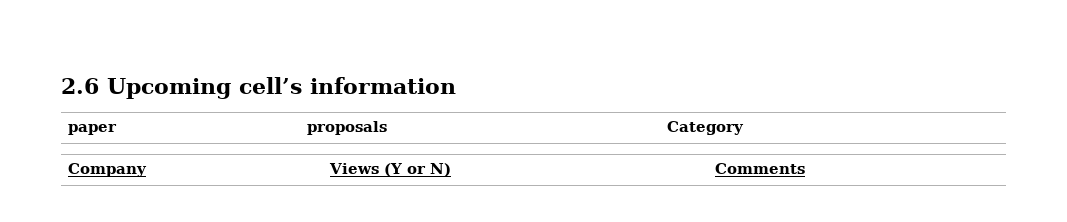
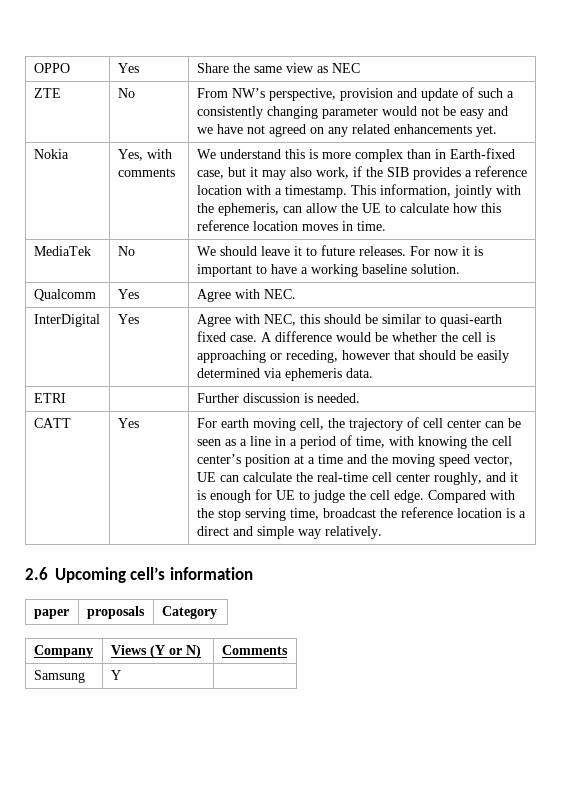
+ OPPO | Yes | Share the same view as NEC
+ ZTE | No | From NW’s perspective, provision and update of such a consistently changing parameter would not be easy and we have not agreed on any related enhancements yet.
+ Nokia | Yes, with comments | We understand this is more complex than in Earth-fixed case, but it may also work, if the SIB provides a reference location with a timestamp. This information, jointly with the ephemeris, can allow the UE to calculate how this reference location moves in time.
+ MediaTek | No | We should leave it to future releases. For now it is important to have a working baseline solution.
+ Qualcomm | Yes | Agree with NEC.
+ InterDigital | Yes | Agree with NEC, this should be similar to quasi-earth fixed case. A difference would be whether the cell is approaching or receding, however that should be easily determined via ephemeris data.
+ ETRI | | Further discussion is needed.
+ CATT | Yes | For earth moving cell, the trajectory of cell center can be seen as a line in a period of time, with knowing the cell center’s position at a time and the moving speed vector, UE can calculate the real-time cell center roughly, and it is enough for UE to judge the cell edge. Compared with the stop serving time, broadcast the reference location is a direct and simple way relatively.
+ Samsung | Y |

